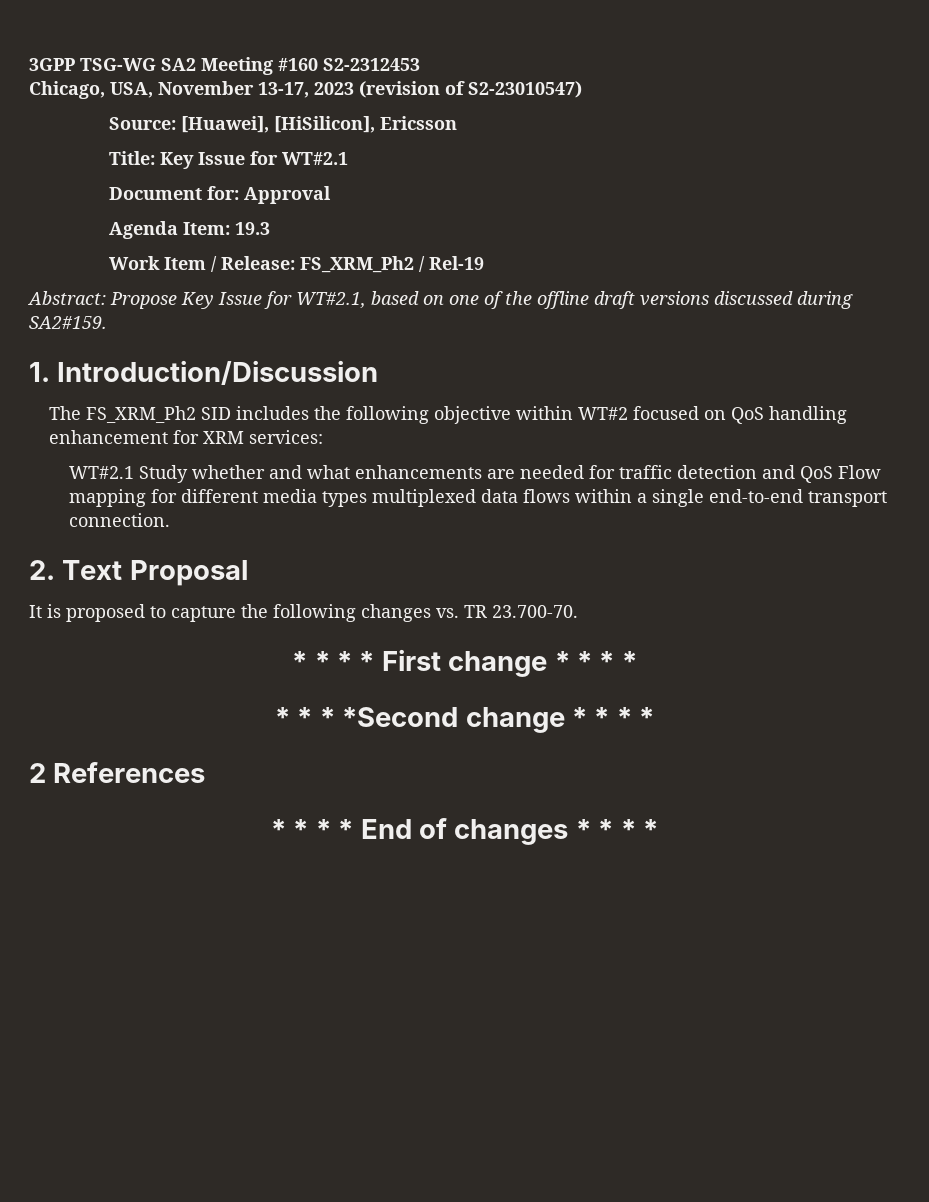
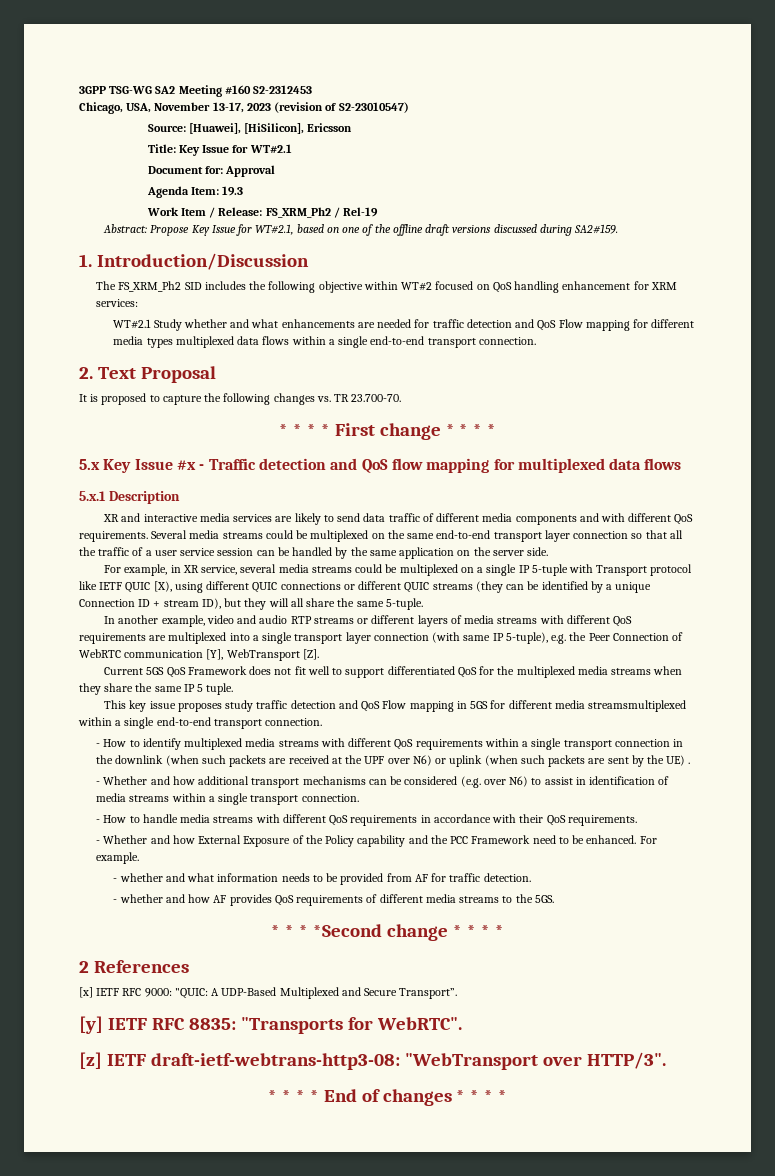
+ 5.x Key Issue #x - Traffic detection and QoS flow mapping for multiplexed data flows
+ 5.x.1 Description
+ XR and interactive media services are likely to send data traffic of different media components and with different QoS requirements. Several media streams could be multiplexed on the same end-to-end transport layer connection so that all the traffic of a user service session can be handled by the same application on the server side.
+ For example, in XR service, several media streams could be multiplexed on a single IP 5-tuple with Transport protocol like IETF QUIC [X), using different QUIC connections or different QUIC streams (they can be identified by a unique Connection ID + stream ID), but they will all share the same 5-tuple.
+ In another example, video and audio RTP streams or different layers of media streams with different QoS requirements are multiplexed into a single transport layer connection (with same IP 5-tuple), e.g. the Peer Connection of WebRTC communication [Y], WebTransport [Z].
+ Current 5GS QoS Framework does not fit well to support differentiated QoS for the multiplexed media streams when they share the same IP 5 tuple.
+ This key issue proposes study traffic detection and QoS Flow mapping in 5GS for different media streamsmultiplexed within a single end-to-end transport connection.
+ - How to identify multiplexed media streams with different QoS requirements within a single transport connection in the downlink (when such packets are received at the UPF over N6) or uplink (when such packets are sent by the UE) .
+ - Whether and how additional transport mechanisms can be considered (e.g. over N6) to assist in identification of media streams within a single transport connection.
+ - How to handle media streams with different QoS requirements in accordance with their QoS requirements.
+ - Whether and how External Exposure of the Policy capability and the PCC Framework need to be enhanced. For example.
+ - whether and what information needs to be provided from AF for traffic detection.
+ - whether and how AF provides QoS requirements of different media streams to the 5GS.
+ [x] IETF RFC 9000: "QUIC: A UDP-Based Multiplexed and Secure Transport”.
+ [y] IETF RFC 8835: "Transports for WebRTC".
+ [z] IETF draft-ietf-webtrans-http3-08: "WebTransport over HTTP/3".

